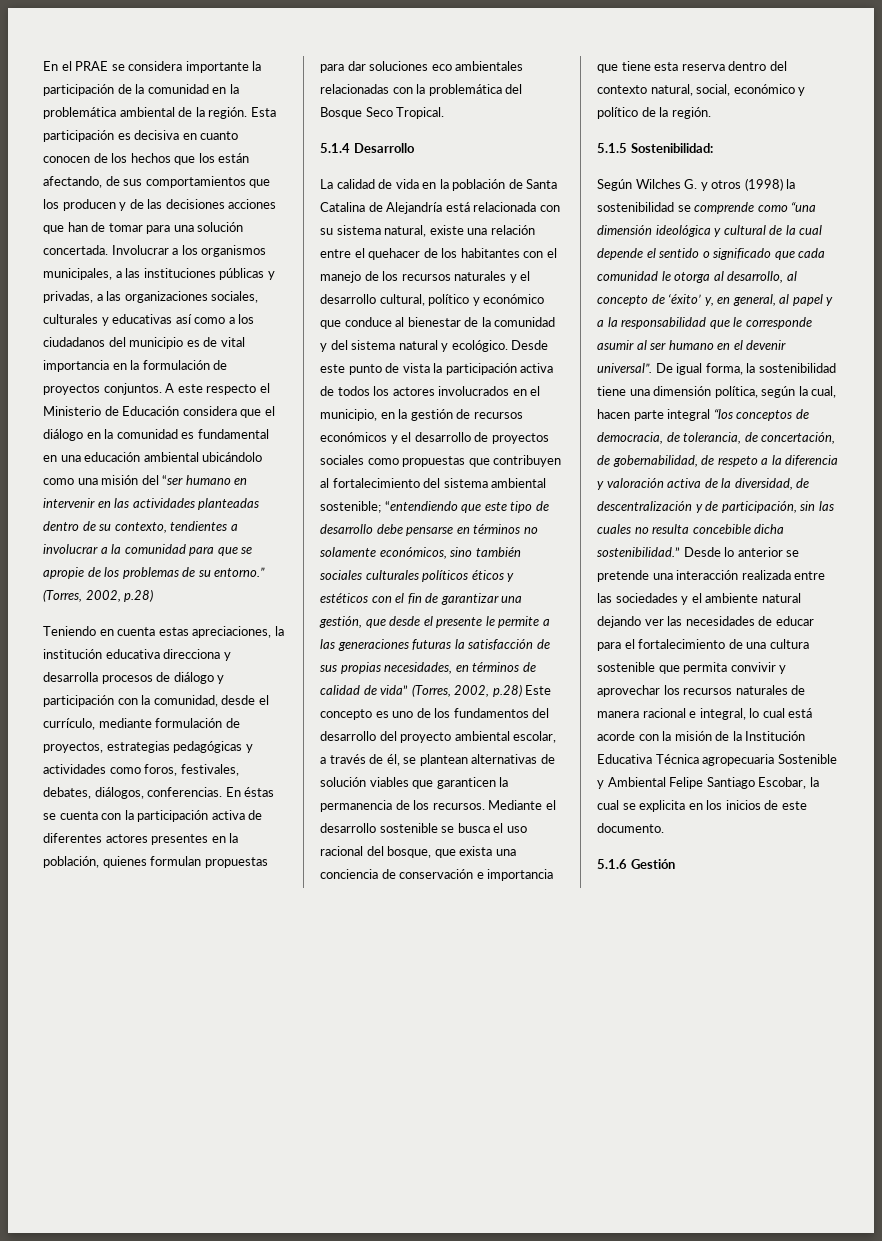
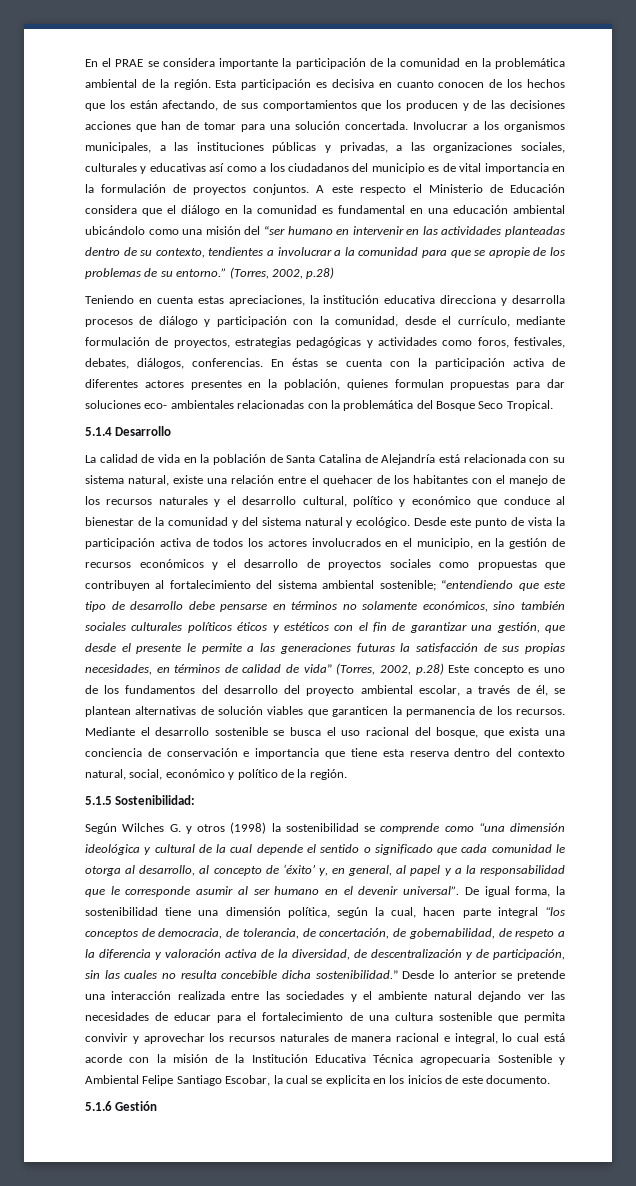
- En éstas se cuenta con la participación activa de diferentes actores presentes en la población, quienes formulan propuestas para dar soluciones eco ambientales relacionadas con la problemática del Bosque Seco Tropical.
+ En éstas se cuenta con la participación activa de diferentes actores presentes en la población, quienes formulan propuestas para dar soluciones eco- ambientales relacionadas con la problemática del Bosque Seco Tropical.

